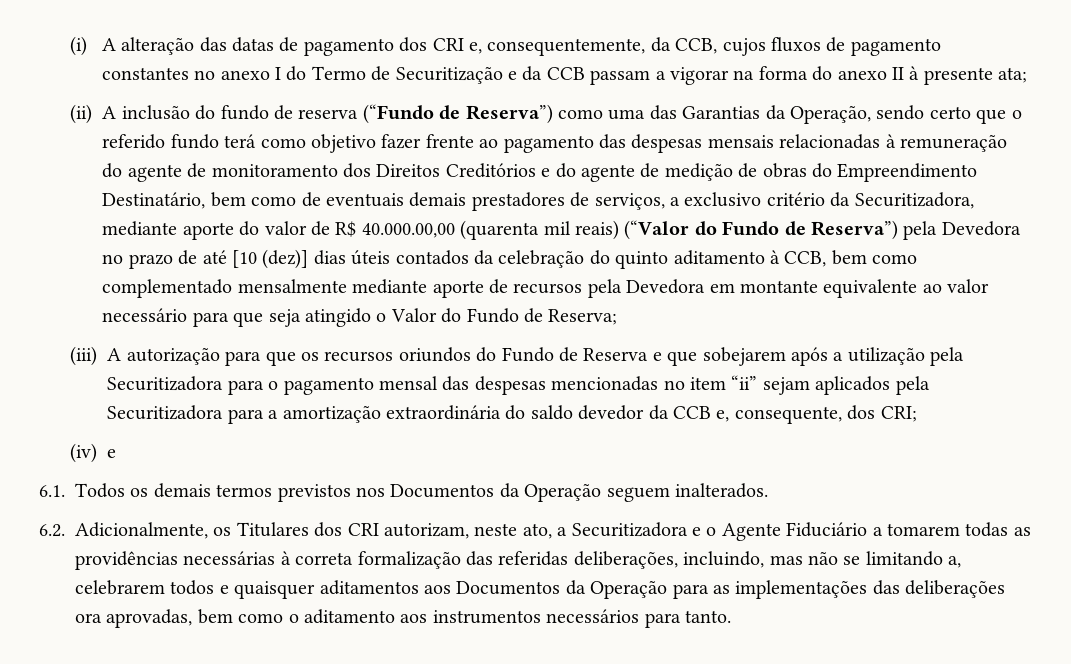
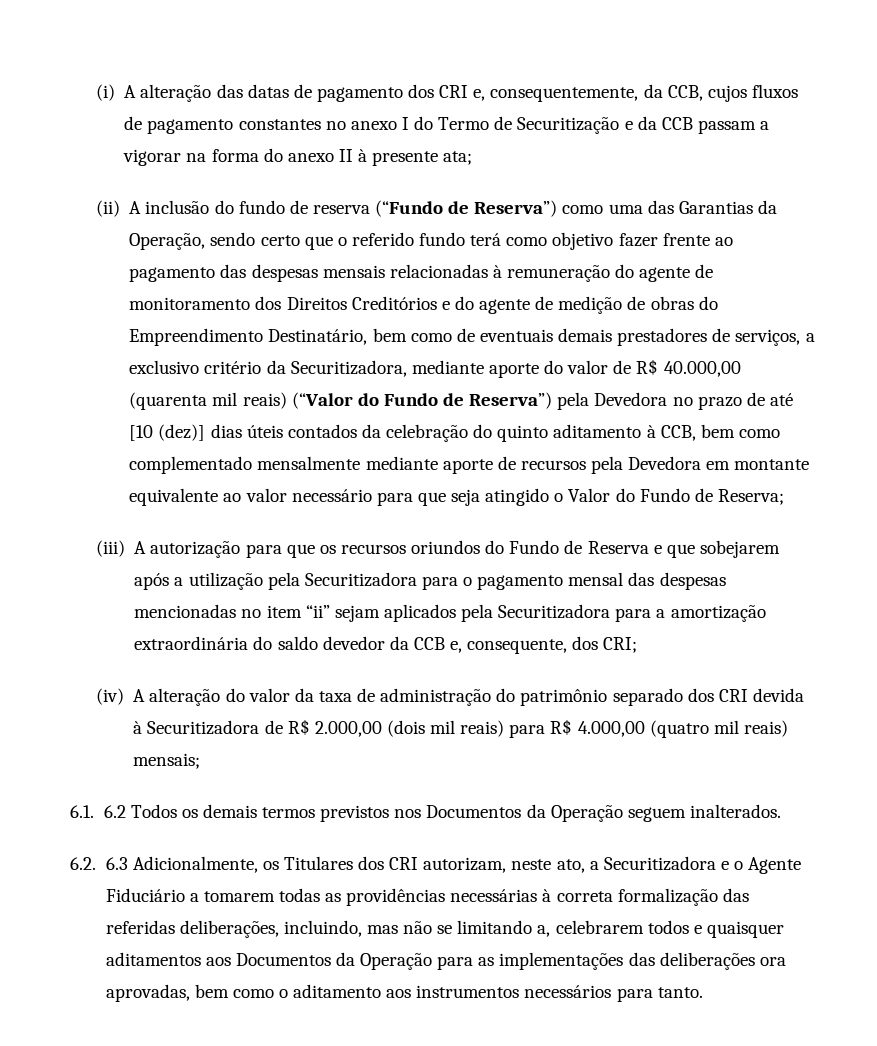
- (ii) A inclusão do fundo de reserva (“Fundo de Reserva”) como uma das Garantias da Operação, sendo certo que o referido fundo terá como objetivo fazer frente ao pagamento das despesas mensais relacionadas à remuneração do agente de monitoramento dos Direitos Creditórios e do agente de medição de obras do Empreendimento Destinatário, bem como de eventuais demais prestadores de serviços, a exclusivo critério da Securitizadora, mediante aporte do valor de R$ 40.000.00,00 (quarenta mil reais) (“Valor do Fundo de Reserva”) pela Devedora no prazo de até [10 (dez)] dias úteis contados da celebração do quinto aditamento à CCB, bem como complementado mensalmente mediante aporte de recursos pela Devedora em montante equivalente ao valor necessário para que seja atingido o Valor do Fundo de Reserva;
+ (ii) A inclusão do fundo de reserva (“Fundo de Reserva”) como uma das Garantias da Operação, sendo certo que o referido fundo terá como objetivo fazer frente ao pagamento das despesas mensais relacionadas à remuneração do agente de monitoramento dos Direitos Creditórios e do agente de medição de obras do Empreendimento Destinatário, bem como de eventuais demais prestadores de serviços, a exclusivo critério da Securitizadora, mediante aporte do valor de R$ 40.000,00 (quarenta mil reais) (“Valor do Fundo de Reserva”) pela Devedora no prazo de até [10 (dez)] dias úteis contados da celebração do quinto aditamento à CCB, bem como complementado mensalmente mediante aporte de recursos pela Devedora em montante equivalente ao valor necessário para que seja atingido o Valor do Fundo de Reserva;
- (iv) e
+ (iv) A alteração do valor da taxa de administração do patrimônio separado dos CRI devida à Securitizadora de R$ 2.000,00 (dois mil reais) para R$ 4.000,00 (quatro mil reais) mensais;
- 6.1. Todos os demais termos previstos nos Documentos da Operação seguem inalterados.
+ 6.1. 6.2 Todos os demais termos previstos nos Documentos da Operação seguem inalterados.
- 6.2. Adicionalmente, os Titulares dos CRI autorizam, neste ato, a Securitizadora e o Agente Fiduciário a tomarem todas as providências necessárias à correta formalização das referidas deliberações, incluindo, mas não se limitando a, celebrarem todos e quaisquer aditamentos aos Documentos da Operação para as implementações das deliberações ora aprovadas, bem como o aditamento aos instrumentos necessários para tanto.
+ 6.2. 6.3 Adicionalmente, os Titulares dos CRI autorizam, neste ato, a Securitizadora e o Agente Fiduciário a tomarem todas as providências necessárias à correta formalização das referidas deliberações, incluindo, mas não se limitando a, celebrarem todos e quaisquer aditamentos aos Documentos da Operação para as implementações das deliberações ora aprovadas, bem como o aditamento aos instrumentos necessários para tanto.

